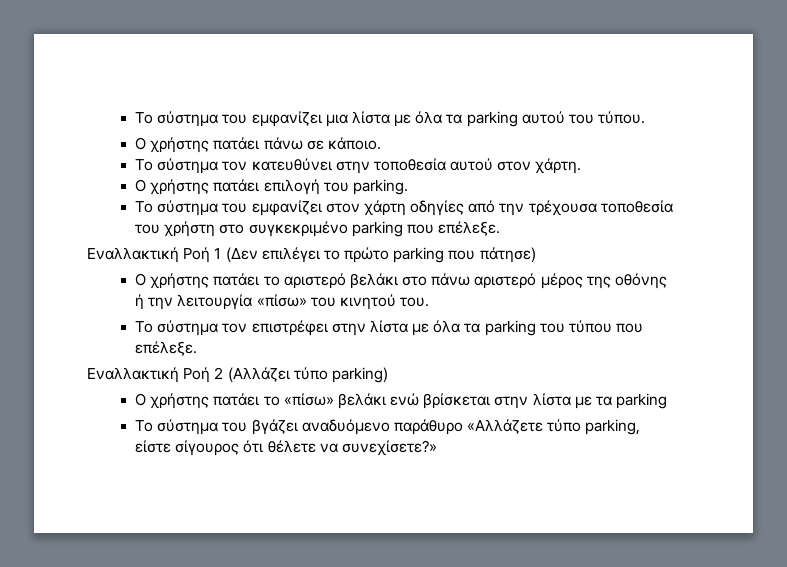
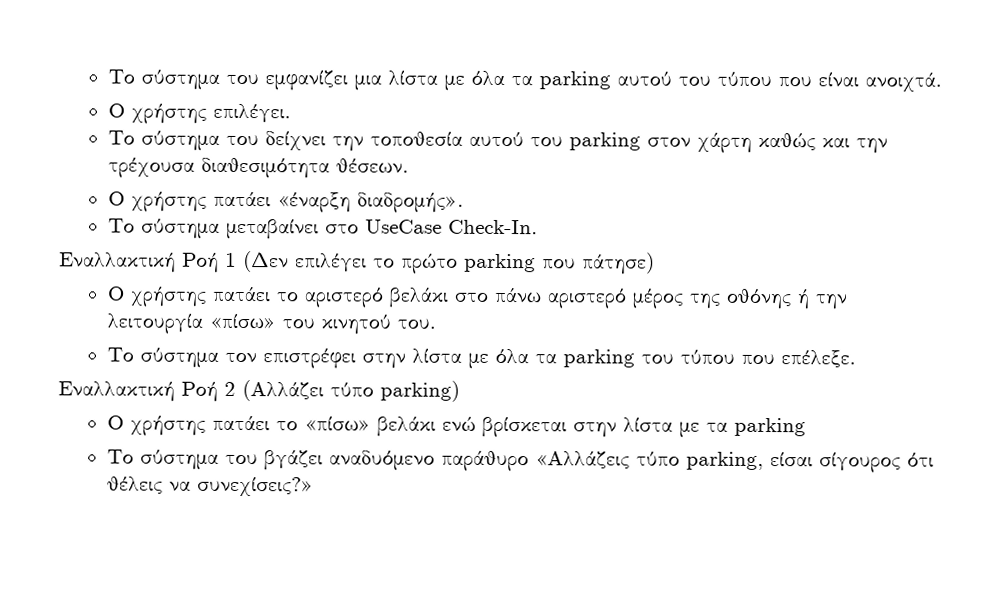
- Το σύστημα του εμφανίζει μια λίστα με όλα τα parking αυτού του τύπου.
- Ο χρήστης πατάει πάνω σε κάποιο.
- Το σύστημα τον κατευθύνει στην τοποθεσία αυτού στον χάρτη.
- Ο χρήστης πατάει επιλογή του parking.
- Το σύστημα του εμφανίζει στον χάρτη οδηγίες από την τρέχουσα τοποθεσία του χρήστη στο συγκεκριμένο parking που επέλεξε.
+ Το σύστημα του εμφανίζει μια λίστα με όλα τα parking αυτού του τύπου που είναι ανοιχτά.
+ Ο χρήστης επιλέγει.
+ Το σύστημα του δείχνει την τοποθεσία αυτού του parking στον χάρτη καθώς και την τρέχουσα διαθεσιμότητα θέσεων.
+ Ο χρήστης πατάει «έναρξη διαδρομής».
+ Το σύστημα μεταβαίνει στο UseCase Check-In.
- Το σύστημα του βγάζει αναδυόμενο παράθυρο «Αλλάζετε τύπο parking, είστε σίγουρος ότι θέλετε να συνεχίσετε?»
+ Το σύστημα του βγάζει αναδυόμενο παράθυρο «Αλλάζεις τύπο parking, είσαι σίγουρος ότι θέλεις να συνεχίσεις?»

